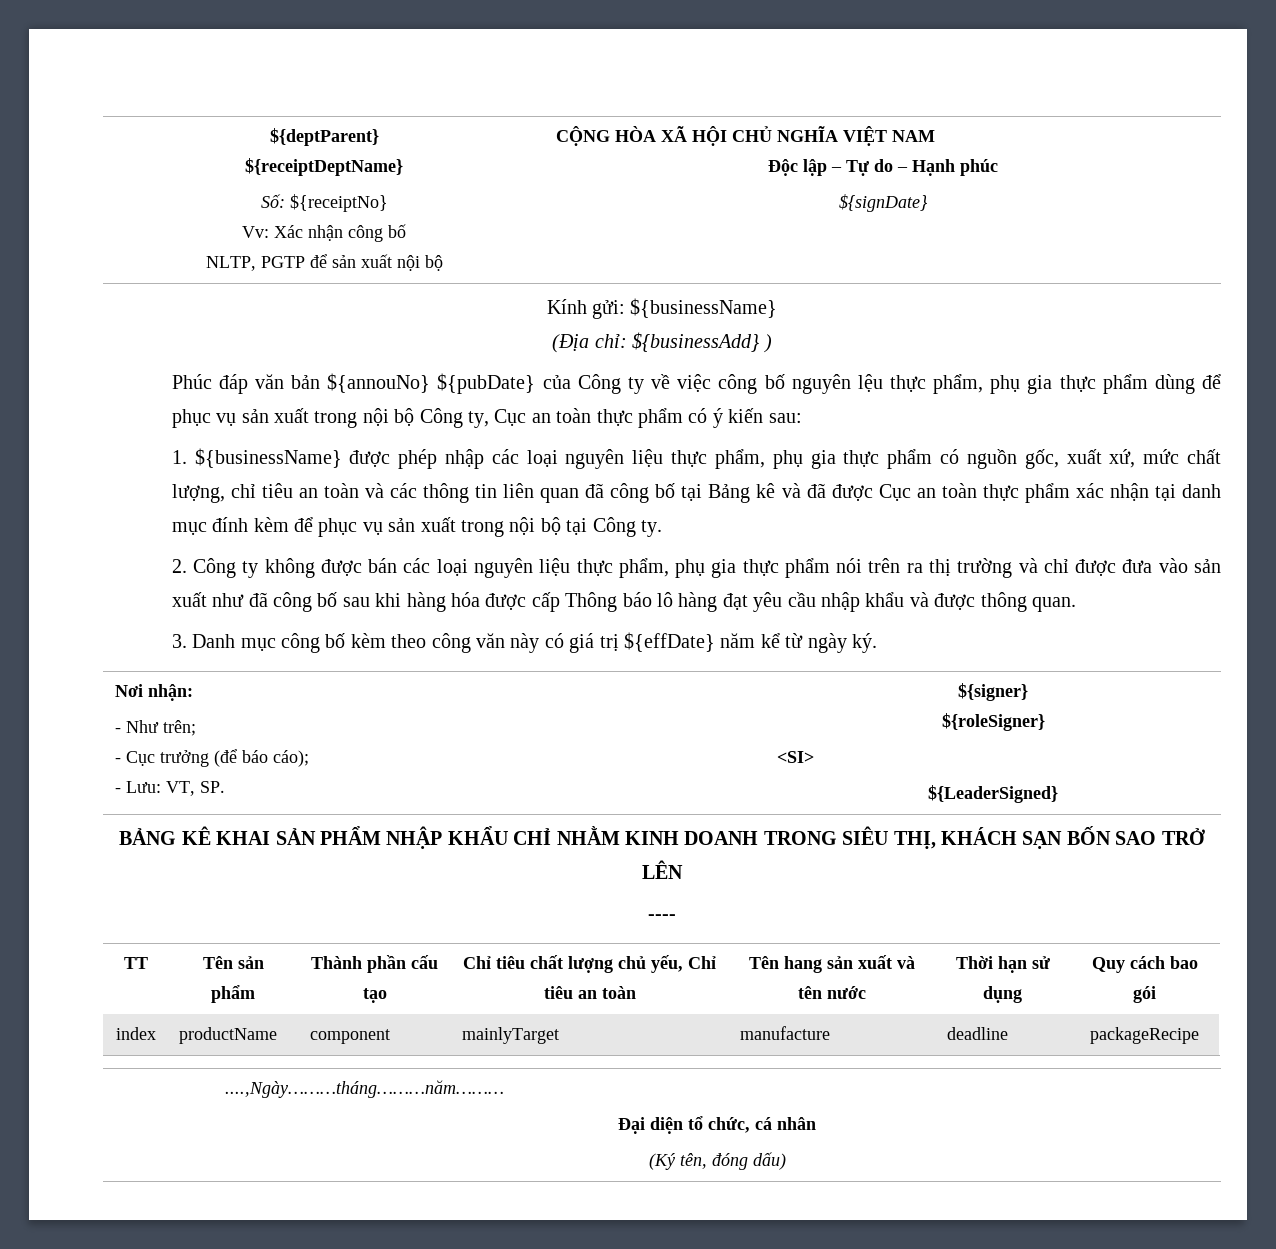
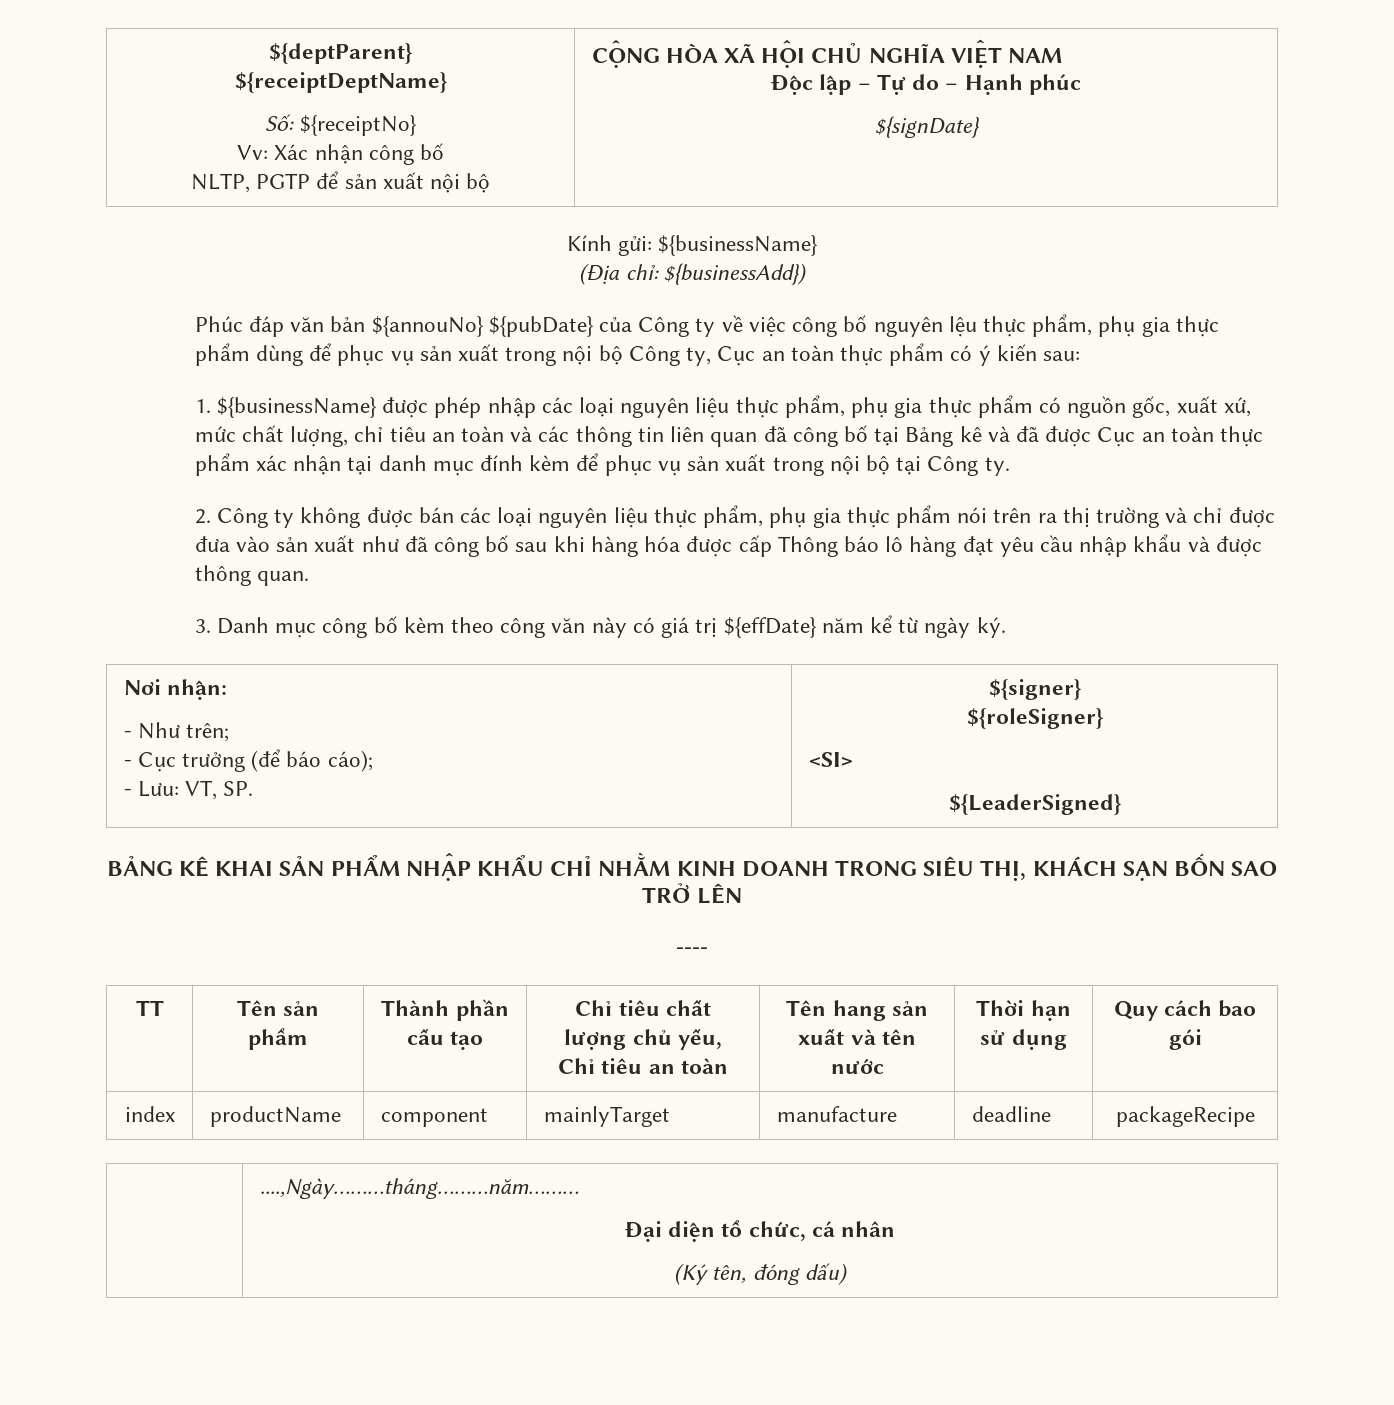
- (Địa chỉ: ${businessAdd} )
+ (Địa chỉ: ${businessAdd})

